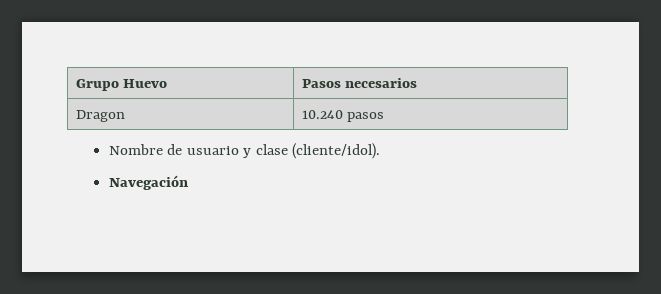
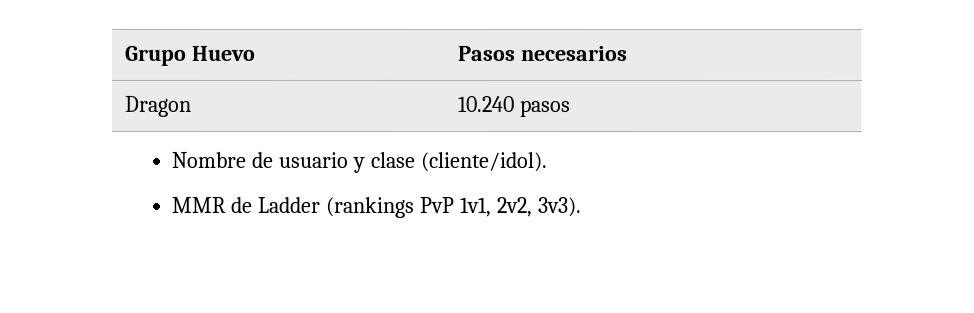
- Navegación
+ MMR de Ladder (rankings PvP 1v1, 2v2, 3v3).

